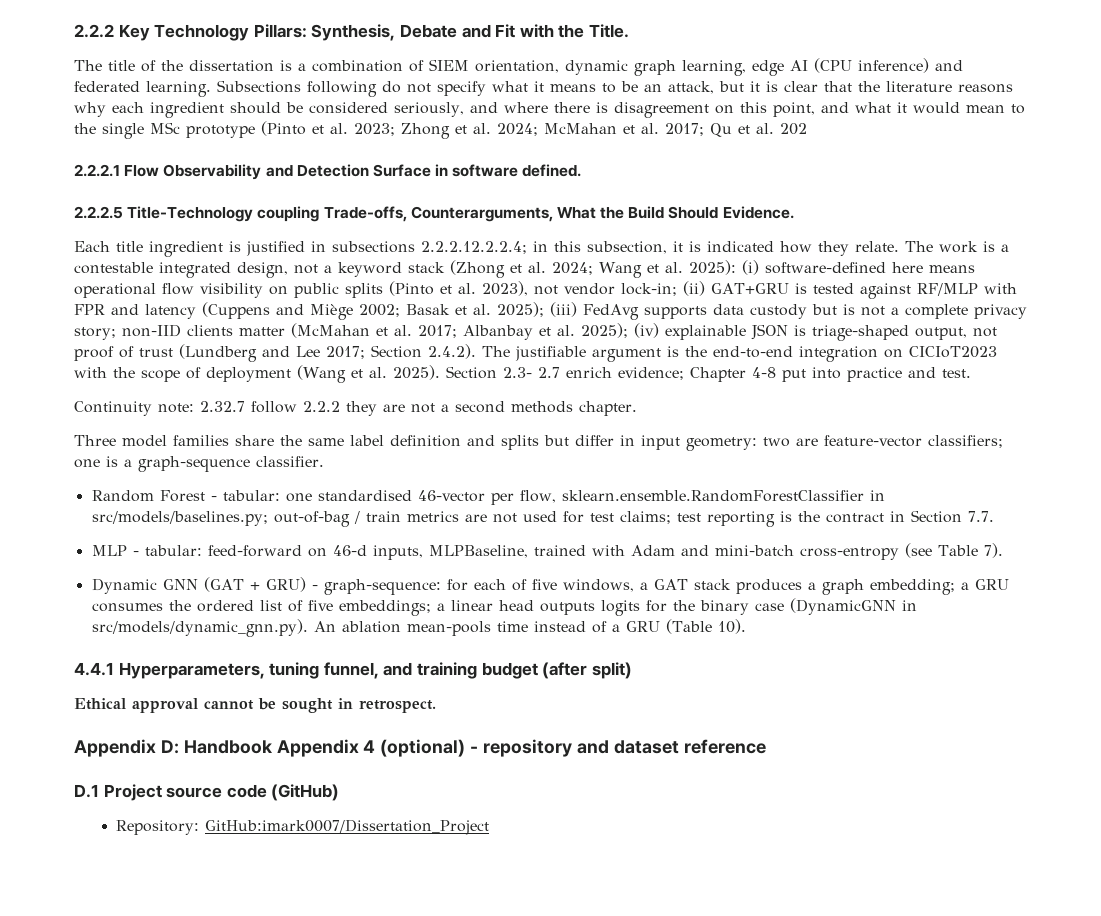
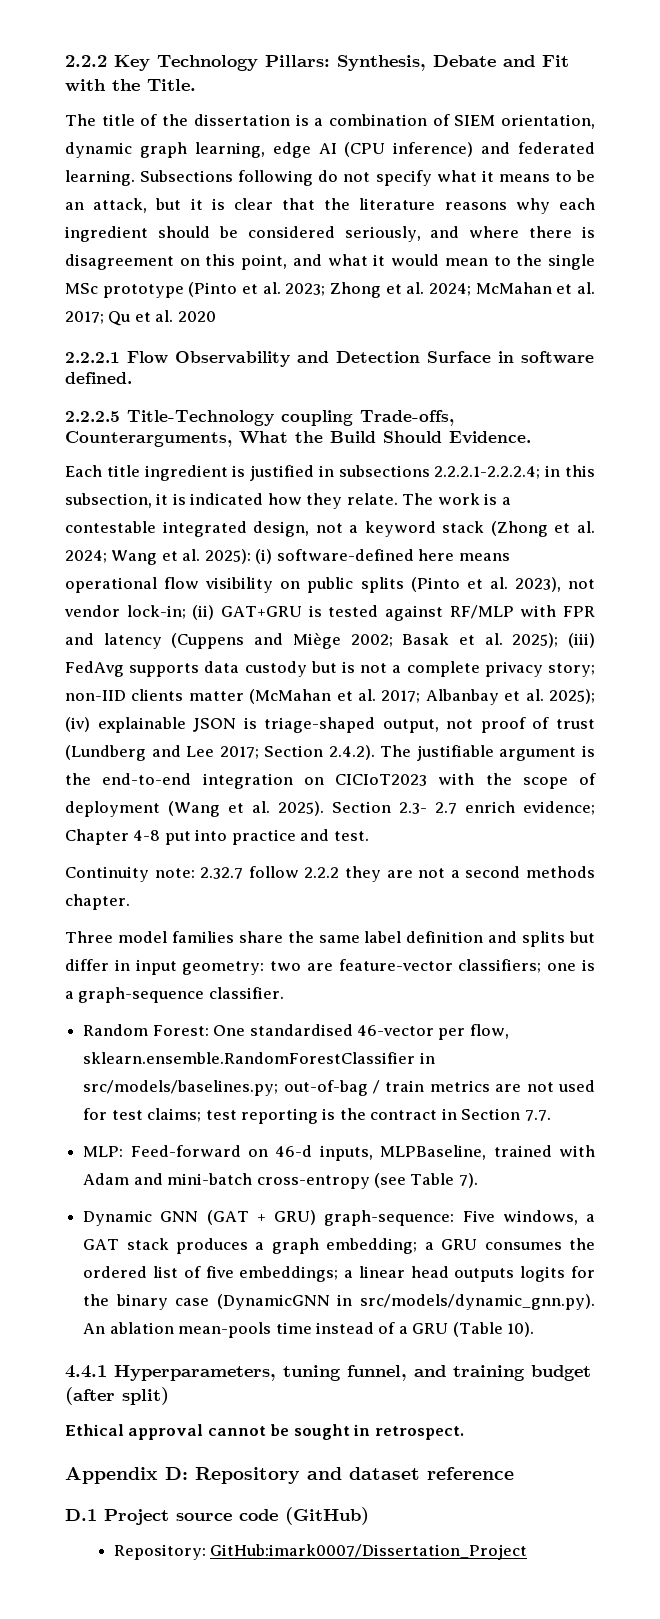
- Subsections following do not specify what it means to be an attack, but it is clear that the literature reasons why each ingredient should be considered seriously, and where there is disagreement on this point, and what it would mean to the single MSc prototype (Pinto et al. 2023; Zhong et al. 2024; McMahan et al. 2017; Qu et al. 202
+ Subsections following do not specify what it means to be an attack, but it is clear that the literature reasons why each ingredient should be considered seriously, and where there is disagreement on this point, and what it would mean to the single MSc prototype (Pinto et al. 2023; Zhong et al. 2024; McMahan et al. 2017; Qu et al. 2020
- Each title ingredient is justified in subsections 2.2.2.12.2.2.4; in this subsection, it is indicated how they relate.
+ Each title ingredient is justified in subsections 2.2.2.1-2.2.2.4; in this subsection, it is indicated how they relate.
- Random Forest - tabular: one standardised 46-vector per flow, sklearn.ensemble.RandomForestClassifier in src/models/baselines.py; out-of-bag / train metrics are not used for test claims; test reporting is the contract in Section 7.7.
+ Random Forest: One standardised 46-vector per flow, sklearn.ensemble.RandomForestClassifier in src/models/baselines.py; out-of-bag / train metrics are not used for test claims; test reporting is the contract in Section 7.7.
- MLP - tabular: feed-forward on 46-d inputs, MLPBaseline, trained with Adam and mini-batch cross-entropy (see Table 7).
+ MLP: Feed-forward on 46-d inputs, MLPBaseline, trained with Adam and mini-batch cross-entropy (see Table 7).
- Dynamic GNN (GAT + GRU) - graph-sequence: for each of five windows, a GAT stack produces a graph embedding; a GRU consumes the ordered list of five embeddings; a linear head outputs logits for the binary case (DynamicGNN in src/models/dynamic_gnn.py). An ablation mean-pools time instead of a GRU (Table 10).
+ Dynamic GNN (GAT + GRU) graph-sequence: Five windows, a GAT stack produces a graph embedding; a GRU consumes the ordered list of five embeddings; a linear head outputs logits for the binary case (DynamicGNN in src/models/dynamic_gnn.py). An ablation mean-pools time instead of a GRU (Table 10).
- Appendix D: Handbook Appendix 4 (optional) - repository and dataset reference
+ Appendix D: Repository and dataset reference

